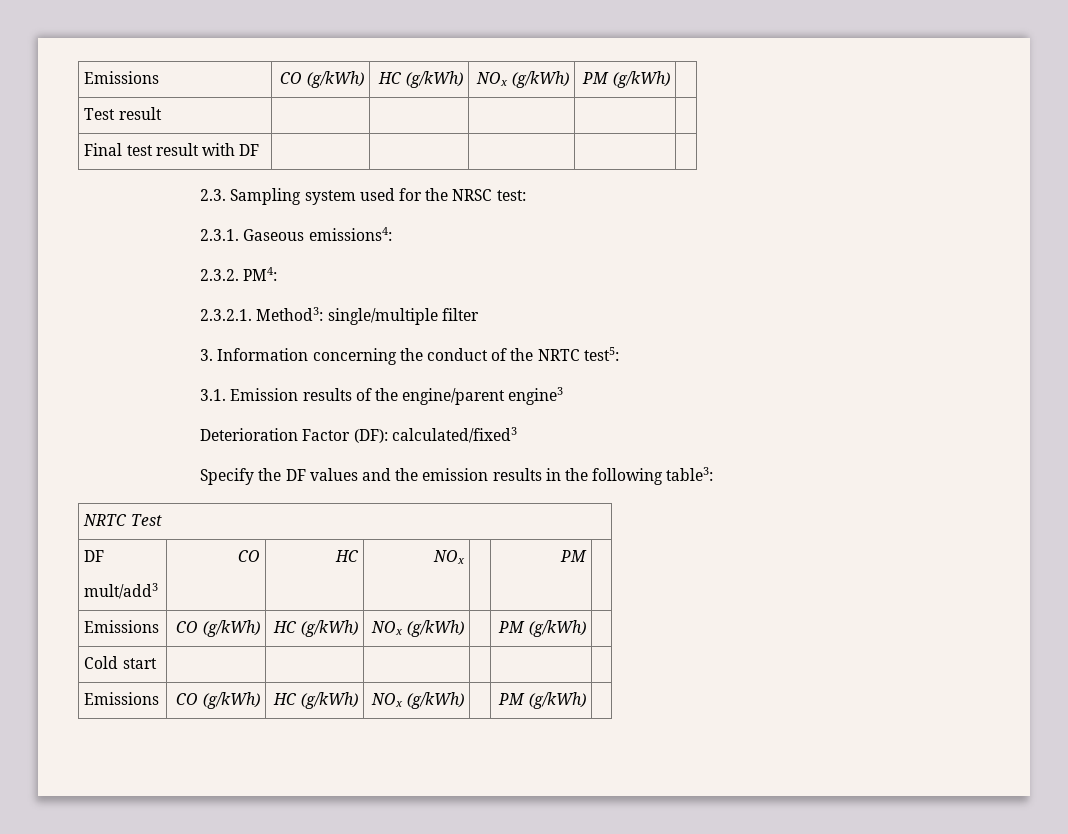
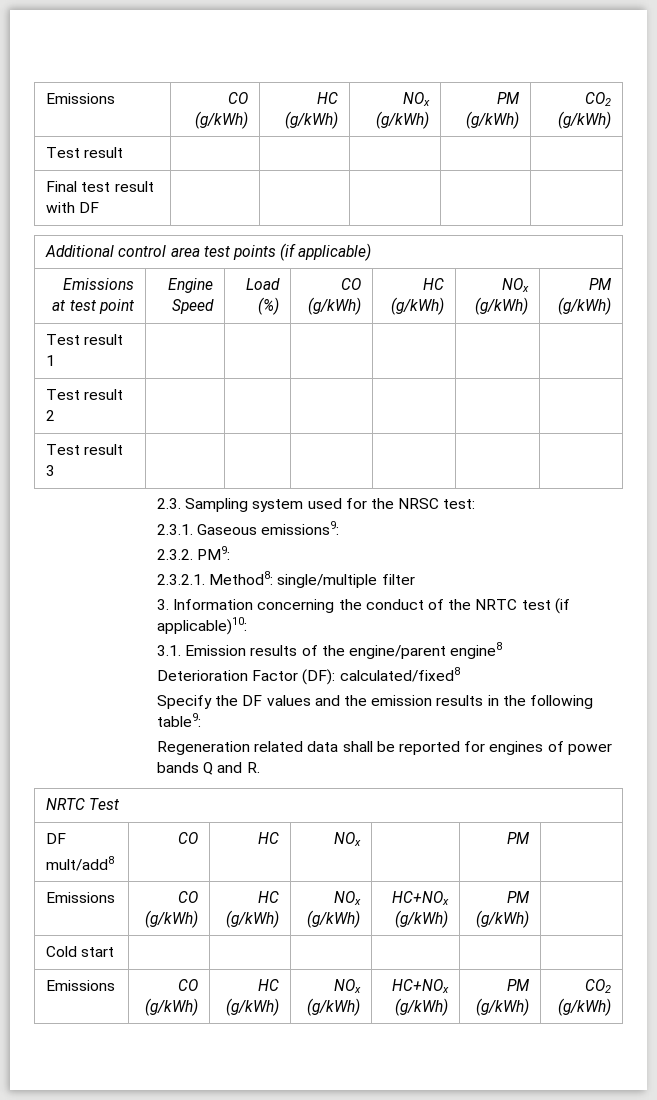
- Emissions | CO (g/kWh) | HC (g/kWh) | NOx (g/kWh) | PM (g/kWh) |
+ Emissions | CO (g/kWh) | HC (g/kWh) | NOx (g/kWh) | PM (g/kWh) | CO2 (g/kWh)
+ Additional control area test points (if applicable)
+ Emissions at test point | Engine Speed | Load (%) | CO (g/kWh) | HC (g/kWh) | NOx (g/kWh) | PM (g/kWh)
+ Test result 1 | | | | | |
+ Test result 2 | | | | | |
+ Test result 3 | | | | | |
- 2.3.1. Gaseous emissions4:
+ 2.3.1. Gaseous emissions9:
- 2.3.2. PM4:
+ 2.3.2. PM9:
- 2.3.2.1. Method3: single/multiple filter
+ 2.3.2.1. Method8: single/multiple filter
- 3. Information concerning the conduct of the NRTC test5:
+ 3. Information concerning the conduct of the NRTC test (if applicable)10:
- 3.1. Emission results of the engine/parent engine3
+ 3.1. Emission results of the engine/parent engine8
- Deterioration Factor (DF): calculated/fixed3
+ Deterioration Factor (DF): calculated/fixed8
- Specify the DF values and the emission results in the following table3:
+ Specify the DF values and the emission results in the following table9:
+ Regeneration related data shall be reported for engines of power bands Q and R.
  NRTC Test
  DF
- mult/add3 | CO | HC | NOx | | PM |
- Emissions | CO (g/kWh) | HC (g/kWh) | NOx (g/kWh) | | PM (g/kWh) |
+ mult/add8 | CO | HC | NOx | | PM |
+ Emissions | CO (g/kWh) | HC (g/kWh) | NOx (g/kWh) | HC+NOx (g/kWh) | PM (g/kWh) |
  Cold start | | | | | |
- Emissions | CO (g/kWh) | HC (g/kWh) | NOx (g/kWh) | | PM (g/kWh) |
+ Emissions | CO (g/kWh) | HC (g/kWh) | NOx (g/kWh) | HC+NOx (g/kWh) | PM (g/kWh) | CO2 (g/kWh)

